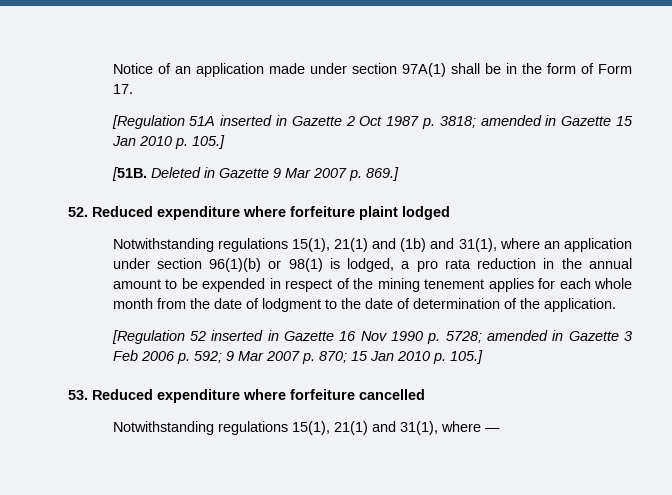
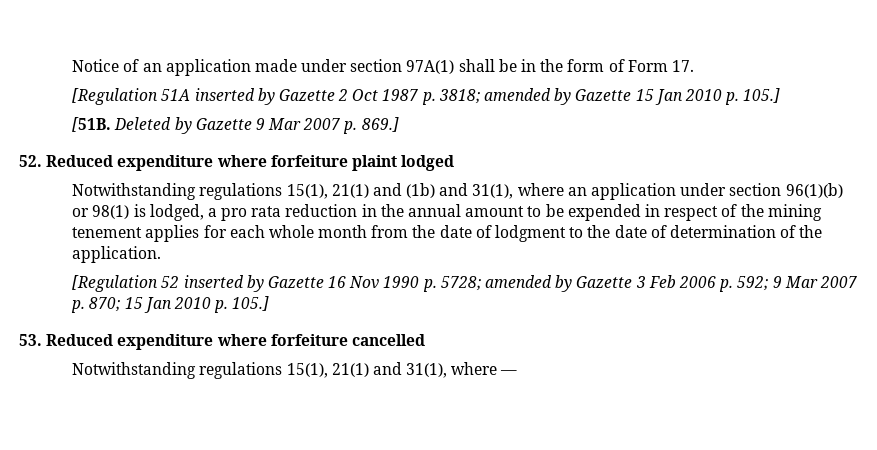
- [Regulation 51A inserted in Gazette 2 Oct 1987 p. 3818; amended in Gazette 15 Jan 2010 p. 105.]
+ [Regulation 51A inserted by Gazette 2 Oct 1987 p. 3818; amended by Gazette 15 Jan 2010 p. 105.]
- Deleted in Gazette 9 Mar 2007 p. 869.]
+ Deleted by Gazette 9 Mar 2007 p. 869.]
- [Regulation 52 inserted in Gazette 16 Nov 1990 p. 5728; amended in Gazette 3 Feb 2006 p. 592; 9 Mar 2007 p. 870; 15 Jan 2010 p. 105.]
+ [Regulation 52 inserted by Gazette 16 Nov 1990 p. 5728; amended by Gazette 3 Feb 2006 p. 592; 9 Mar 2007 p. 870; 15 Jan 2010 p. 105.]

